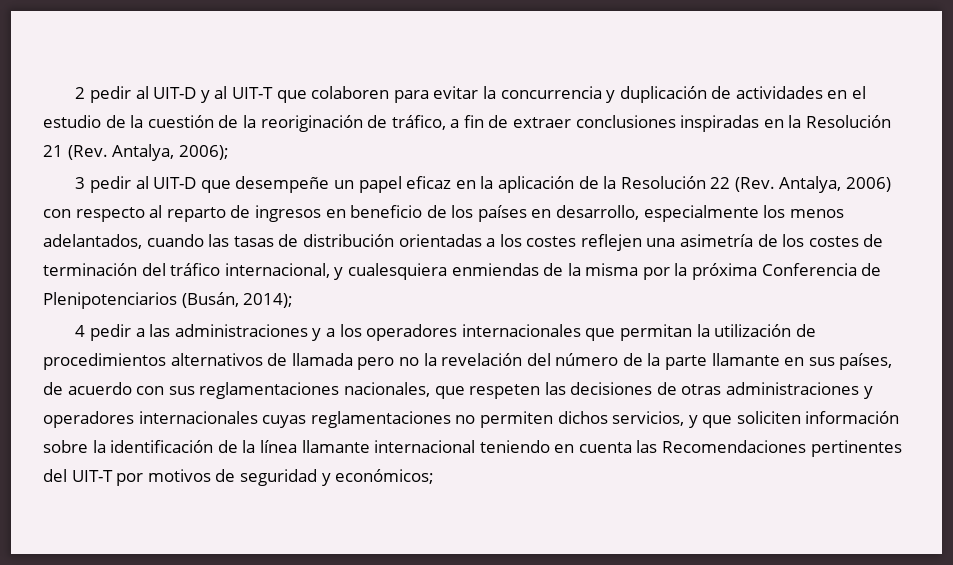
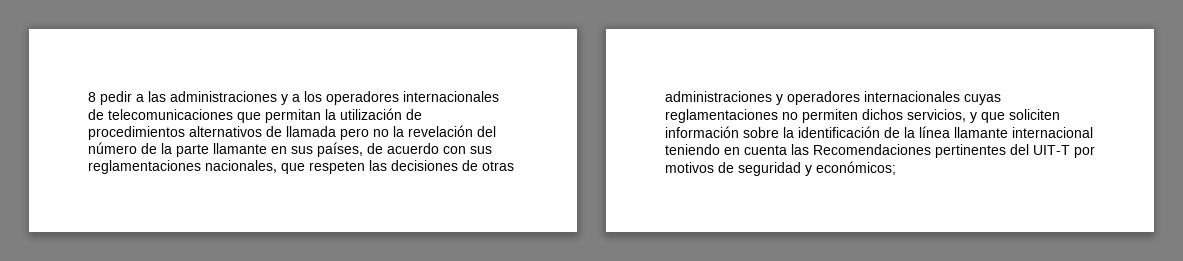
- 2 pedir al UIT-D y al UIT-T que colaboren para evitar la concurrencia y duplicación de actividades en el estudio de la cuestión de la reoriginación de tráfico, a fin de extraer conclusiones inspiradas en la Resolución 21 (Rev. Antalya, 2006);
- 3 pedir al UIT-D que desempeñe un papel eficaz en la aplicación de la Resolución 22 (Rev. Antalya, 2006) con respecto al reparto de ingresos en beneficio de los países en desarrollo, especialmente los menos adelantados, cuando las tasas de distribución orientadas a los costes reflejen una asimetría de los costes de terminación del tráfico internacional, y cualesquiera enmiendas de la misma por la próxima Conferencia de Plenipotenciarios (Busán, 2014);
- 4 pedir a las administraciones y a los operadores internacionales que permitan la utilización de procedimientos alternativos de llamada pero no la revelación del número de la parte llamante en sus países, de acuerdo con sus reglamentaciones nacionales, que respeten las decisiones de otras administraciones y operadores internacionales cuyas reglamentaciones no permiten dichos servicios, y que soliciten información sobre la identificación de la línea llamante internacional teniendo en cuenta las Recomendaciones pertinentes del UIT-T por motivos de seguridad y económicos;
+ 8 pedir a las administraciones y a los operadores internacionales de telecomunicaciones que permitan la utilización de procedimientos alternativos de llamada pero no la revelación del número de la parte llamante en sus países, de acuerdo con sus reglamentaciones nacionales, que respeten las decisiones de otras administraciones y operadores internacionales cuyas reglamentaciones no permiten dichos servicios, y que soliciten información sobre la identificación de la línea llamante internacional teniendo en cuenta las Recomendaciones pertinentes del UIT-T por motivos de seguridad y económicos;

